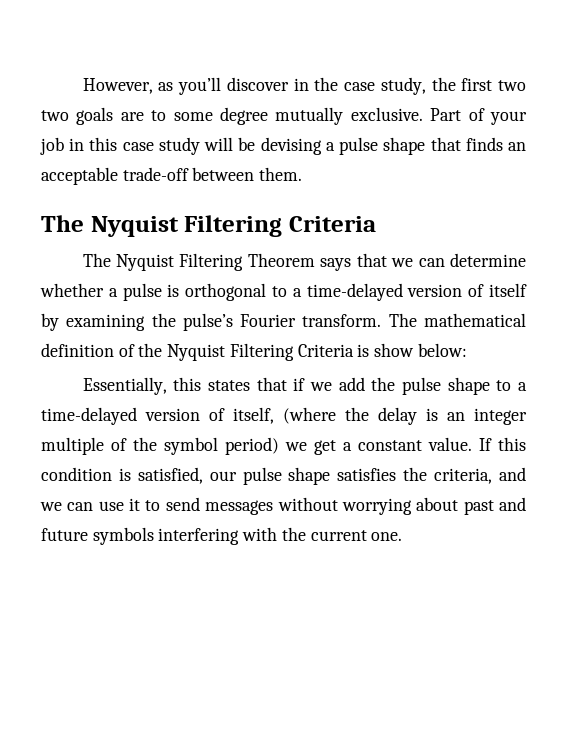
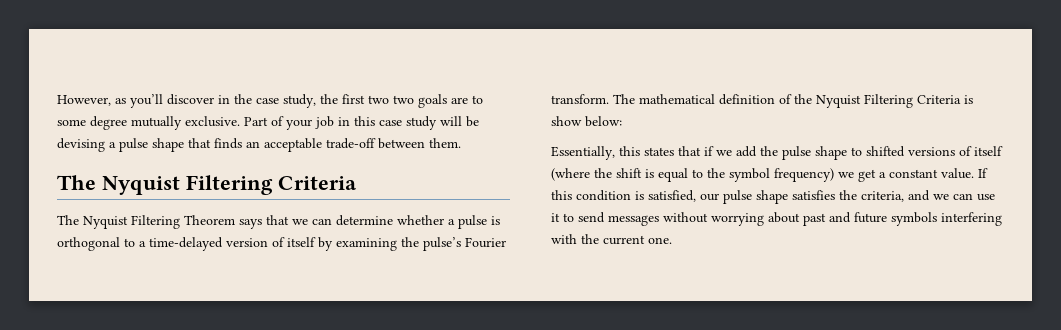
- Essentially, this states that if we add the pulse shape to a time-delayed version of itself, (where the delay is an integer multiple of the symbol period) we get a constant value.
+ Essentially, this states that if we add the pulse shape to shifted versions of itself (where the shift is equal to the symbol frequency) we get a constant value.

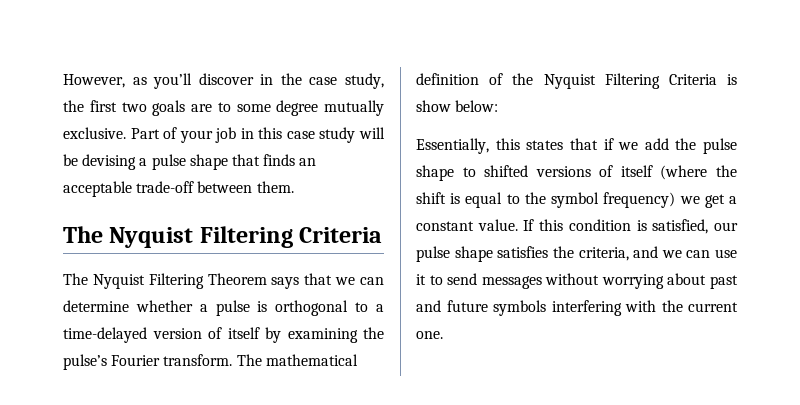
- However, as you’ll discover in the case study, the first two two goals are to some degree mutually exclusive.
+ However, as you’ll discover in the case study, the first two goals are to some degree mutually exclusive.

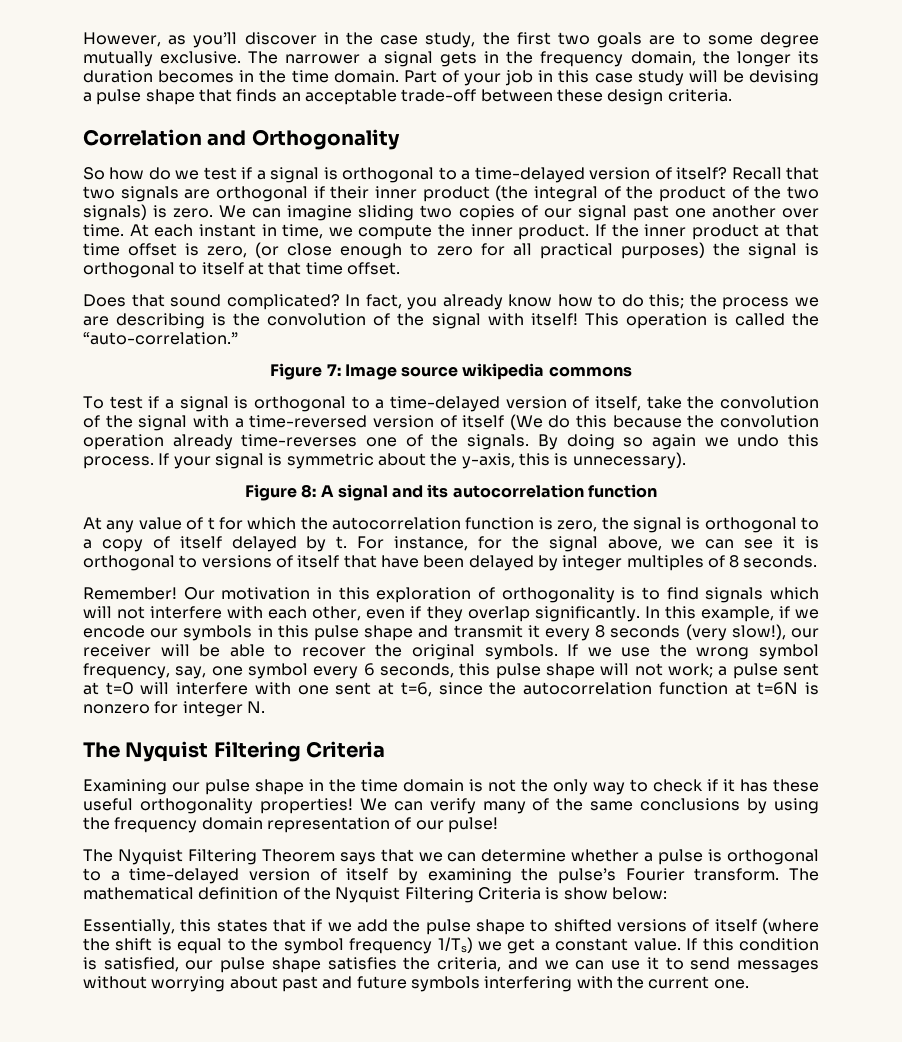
+ The narrower a signal gets in the frequency domain, the longer its duration becomes in the time domain.
- Part of your job in this case study will be devising a pulse shape that finds an acceptable trade-off between them.
+ Part of your job in this case study will be devising a pulse shape that finds an acceptable trade-off between these design criteria.
+ Correlation and Orthogonality
+ So how do we test if a signal is orthogonal to a time-delayed version of itself? Recall that two signals are orthogonal if their inner product (the integral of the product of the two signals) is zero. We can imagine sliding two copies of our signal past one another over time. At each instant in time, we compute the inner product. If the inner product at that time offset is zero, (or close enough to zero for all practical purposes) the signal is orthogonal to itself at that time offset.
+ Does that sound complicated? In fact, you already know how to do this; the process we are describing is the convolution of the signal with itself! This operation is called the “auto-correlation.”
+ Figure 7: Image source wikipedia commons
+ To test if a signal is orthogonal to a time-delayed version of itself, take the convolution of the signal with a time-reversed version of itself (We do this because the convolution operation already time-reverses one of the signals. By doing so again we undo this process. If your signal is symmetric about the y-axis, this is unnecessary).
+ Figure 8: A signal and its autocorrelation function
+ At any value of t for which the autocorrelation function is zero, the signal is orthogonal to a copy of itself delayed by t. For instance, for the signal above, we can see it is orthogonal to versions of itself that have been delayed by integer multiples of 8 seconds.
+ Remember! Our motivation in this exploration of orthogonality is to find signals which will not interfere with each other, even if they overlap significantly. In this example, if we encode our symbols in this pulse shape and transmit it every 8 seconds (very slow!), our receiver will be able to recover the original symbols. If we use the wrong symbol frequency, say, one symbol every 6 seconds, this pulse shape will not work; a pulse sent at t=0 will interfere with one sent at t=6, since the autocorrelation function at t=6N is nonzero for integer N.
  The Nyquist Filtering Criteria
+ Examining our pulse shape in the time domain is not the only way to check if it has these useful orthogonality properties! We can verify many of the same conclusions by using the frequency domain representation of our pulse!
- Essentially, this states that if we add the pulse shape to shifted versions of itself (where the shift is equal to the symbol frequency) we get a constant value.
+ Essentially, this states that if we add the pulse shape to shifted versions of itself (where the shift is equal to the symbol frequency 1/Ts) we get a constant value.

